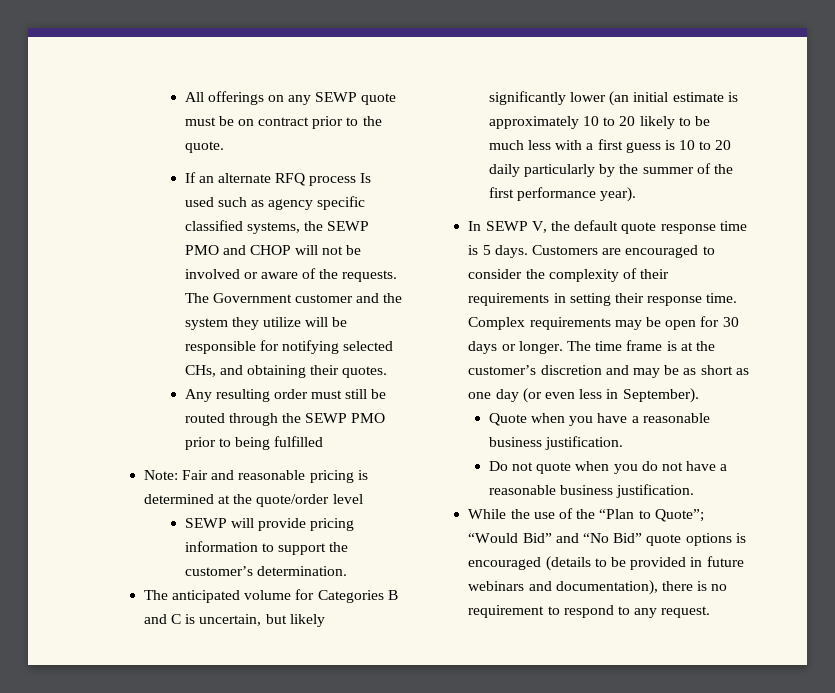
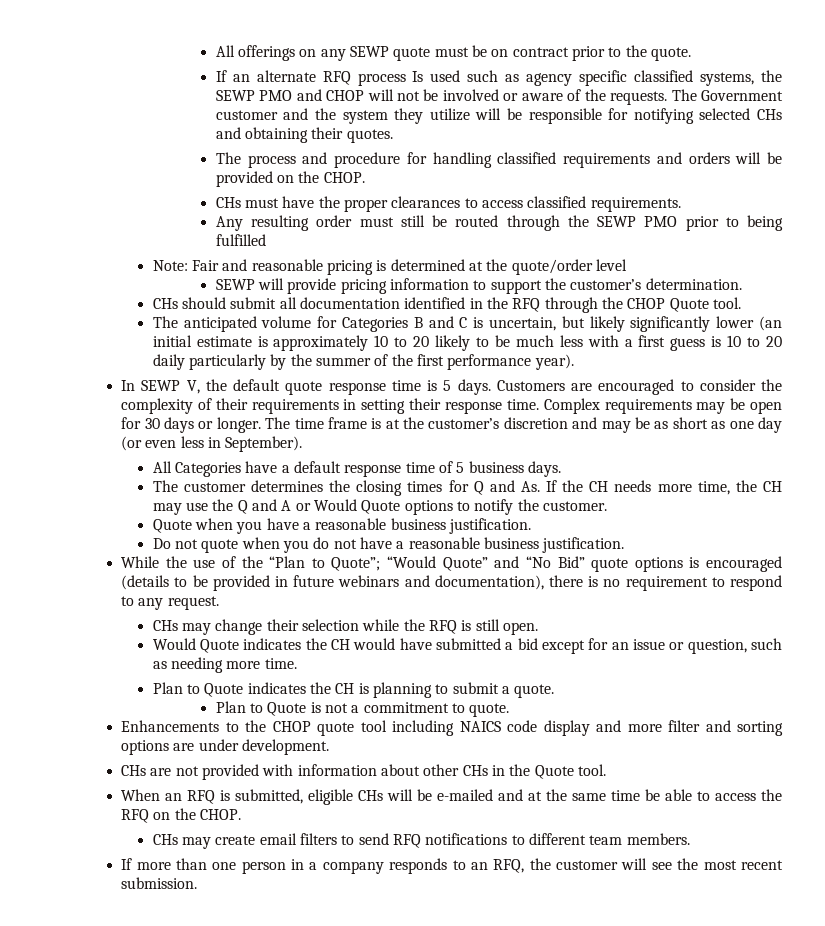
- The Government customer and the system they utilize will be responsible for notifying selected CHs, and obtaining their quotes.
+ The Government customer and the system they utilize will be responsible for notifying selected CHs and obtaining their quotes.
+ The process and procedure for handling classified requirements and orders will be provided on the CHOP.
+ CHs must have the proper clearances to access classified requirements.
+ CHs should submit all documentation identified in the RFQ through the CHOP Quote tool.
+ All Categories have a default response time of 5 business days.
+ The customer determines the closing times for Q and As. If the CH needs more time, the CH may use the Q and A or Would Quote options to notify the customer.
- While the use of the “Plan to Quote”; “Would Bid” and “No Bid” quote options is encouraged (details to be provided in future webinars and documentation), there is no requirement to respond to any request.
+ While the use of the “Plan to Quote”; “Would Quote” and “No Bid” quote options is encouraged (details to be provided in future webinars and documentation), there is no requirement to respond to any request.
+ CHs may change their selection while the RFQ is still open.
+ Would Quote indicates the CH would have submitted a bid except for an issue or question, such as needing more time.
+ Plan to Quote indicates the CH is planning to submit a quote.
+ Plan to Quote is not a commitment to quote.
+ Enhancements to the CHOP quote tool including NAICS code display and more filter and sorting options are under development.
+ CHs are not provided with information about other CHs in the Quote tool.
+ When an RFQ is submitted, eligible CHs will be e-mailed and at the same time be able to access the RFQ on the CHOP.
+ CHs may create email filters to send RFQ notifications to different team members.
+ If more than one person in a company responds to an RFQ, the customer will see the most recent submission.

